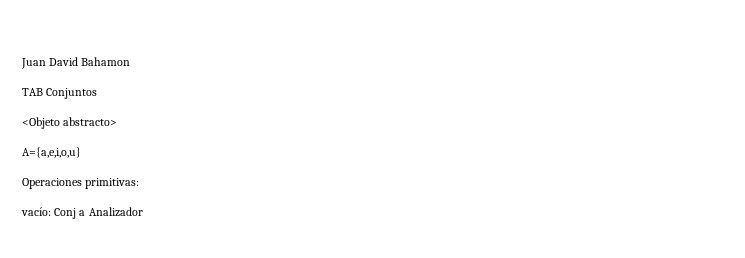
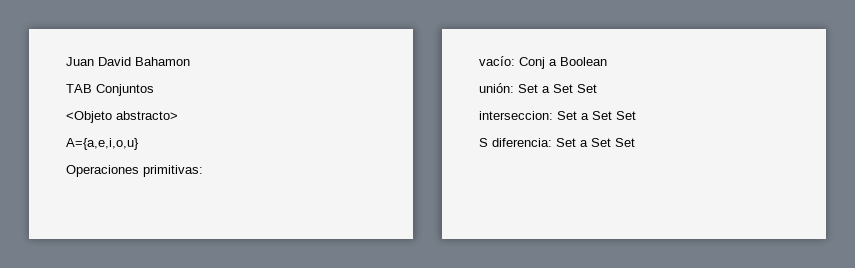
- vacío: Conj a Analizador
+ vacío: Conj a Boolean
+ unión: Set a Set Set
+ interseccion: Set a Set Set
+ S diferencia: Set a Set Set

